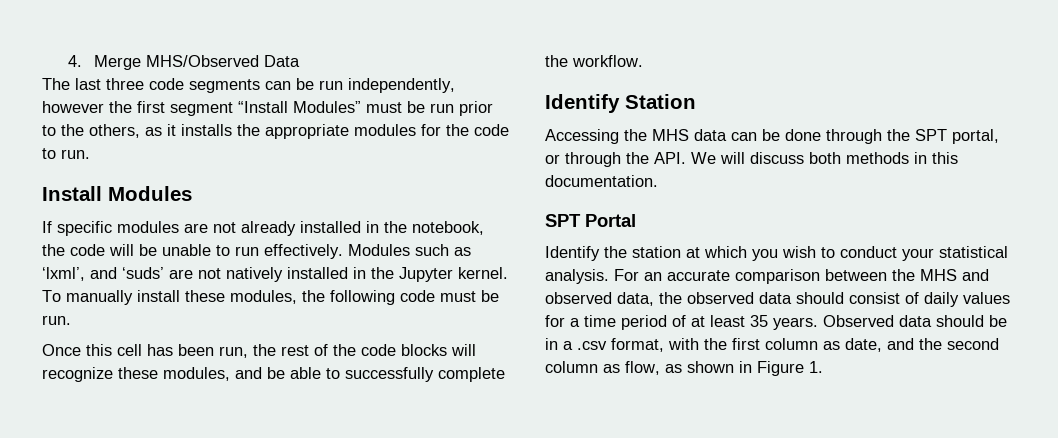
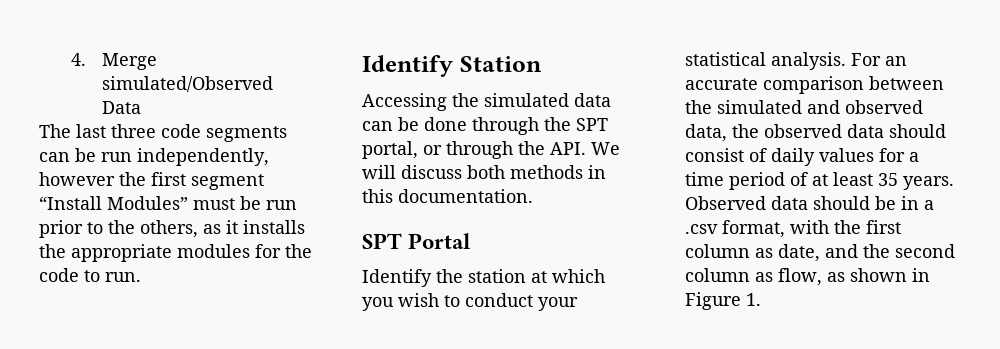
- 4. Merge MHS/Observed Data
+ 4. Merge simulated/Observed Data
- Install Modules
- If specific modules are not already installed in the notebook, the code will be unable to run effectively. Modules such as ‘lxml’, and ‘suds’ are not natively installed in the Jupyter kernel. To manually install these modules, the following code must be run.
- Once this cell has been run, the rest of the code blocks will recognize these modules, and be able to successfully complete the workflow.
- Accessing the MHS data can be done through the SPT portal, or through the API. We will discuss both methods in this documentation.
+ Accessing the simulated data can be done through the SPT portal, or through the API. We will discuss both methods in this documentation.
- For an accurate comparison between the MHS and observed data, the observed data should consist of daily values for a time period of at least 35 years.
+ For an accurate comparison between the simulated and observed data, the observed data should consist of daily values for a time period of at least 35 years.

